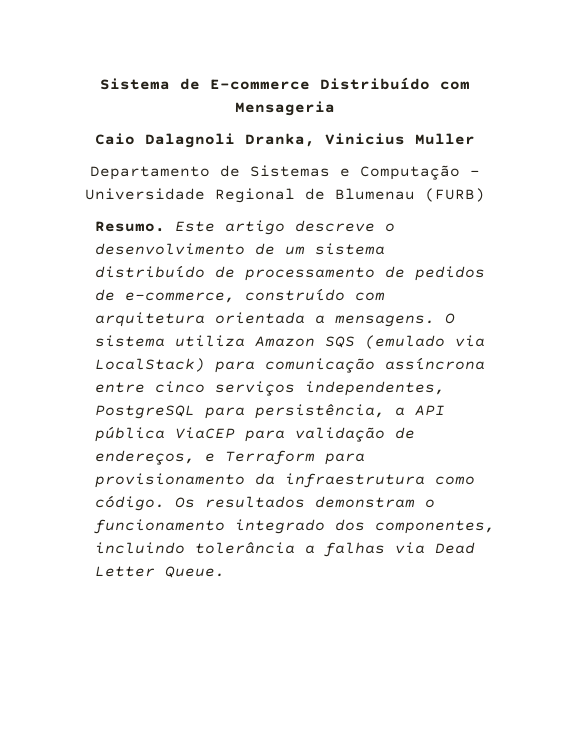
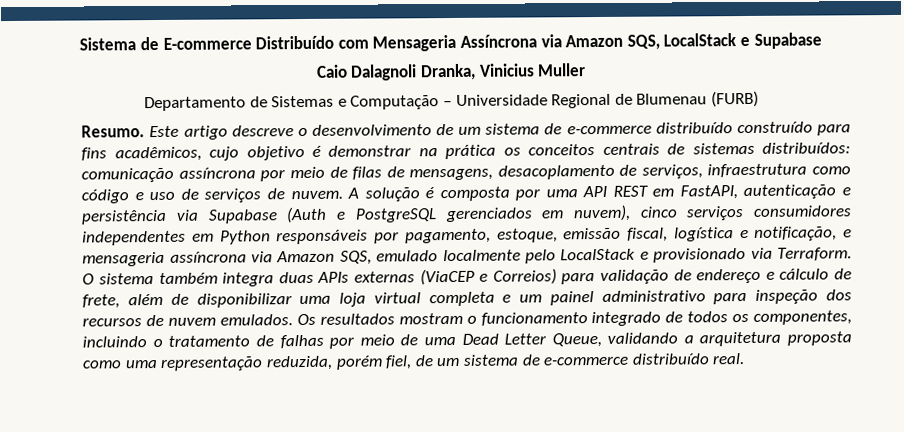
- Sistema de E-commerce Distribuído com Mensageria
+ Sistema de E-commerce Distribuído com Mensageria Assíncrona via Amazon SQS, LocalStack e Supabase
- Este artigo descreve o desenvolvimento de um sistema distribuído de processamento de pedidos de e-commerce, construído com arquitetura orientada a mensagens. O sistema utiliza Amazon SQS (emulado via LocalStack) para comunicação assíncrona entre cinco serviços independentes, PostgreSQL para persistência, a API pública ViaCEP para validação de endereços, e Terraform para provisionamento da infraestrutura como código.
+ Este artigo descreve o desenvolvimento de um sistema de e-commerce distribuído construído para fins acadêmicos, cujo objetivo é demonstrar na prática os conceitos centrais de sistemas distribuídos: comunicação assíncrona por meio de filas de mensagens, desacoplamento de serviços, infraestrutura como código e uso de serviços de nuvem. A solução é composta por uma API REST em FastAPI, autenticação e persistência via Supabase (Auth e PostgreSQL gerenciados em nuvem), cinco serviços consumidores independentes em Python responsáveis por pagamento, estoque, emissão fiscal, logística e notificação, e mensageria assíncrona via Amazon SQS, emulado localmente pelo LocalStack e provisionado via Terraform. O sistema também integra duas APIs externas (ViaCEP e Correios) para validação de endereço e cálculo de frete, além de disponibilizar uma loja virtual completa e um painel administrativo para inspeção dos recursos de nuvem emulados.
- Os resultados demonstram o funcionamento integrado dos componentes, incluindo tolerância a falhas via Dead Letter Queue.
+ Os resultados mostram o funcionamento integrado de todos os componentes, incluindo o tratamento de falhas por meio de uma Dead Letter Queue, validando a arquitetura proposta como uma representação reduzida, porém fiel, de um sistema de e-commerce distribuído real.

